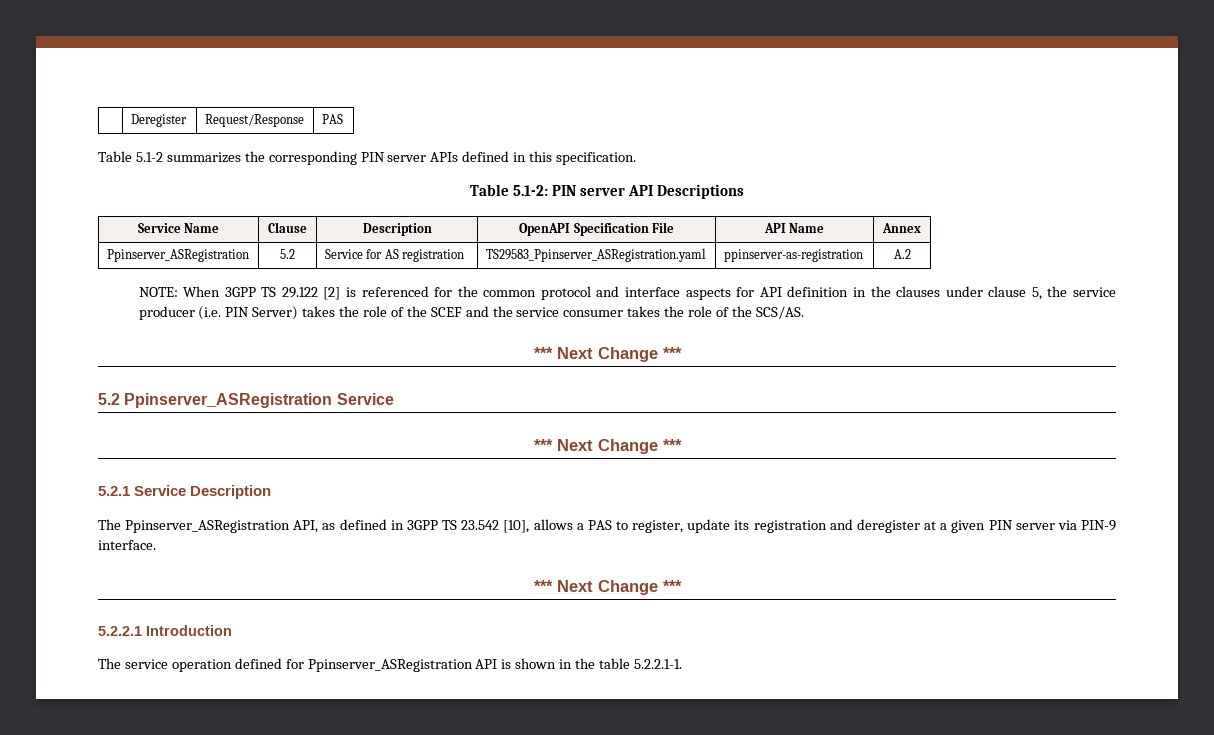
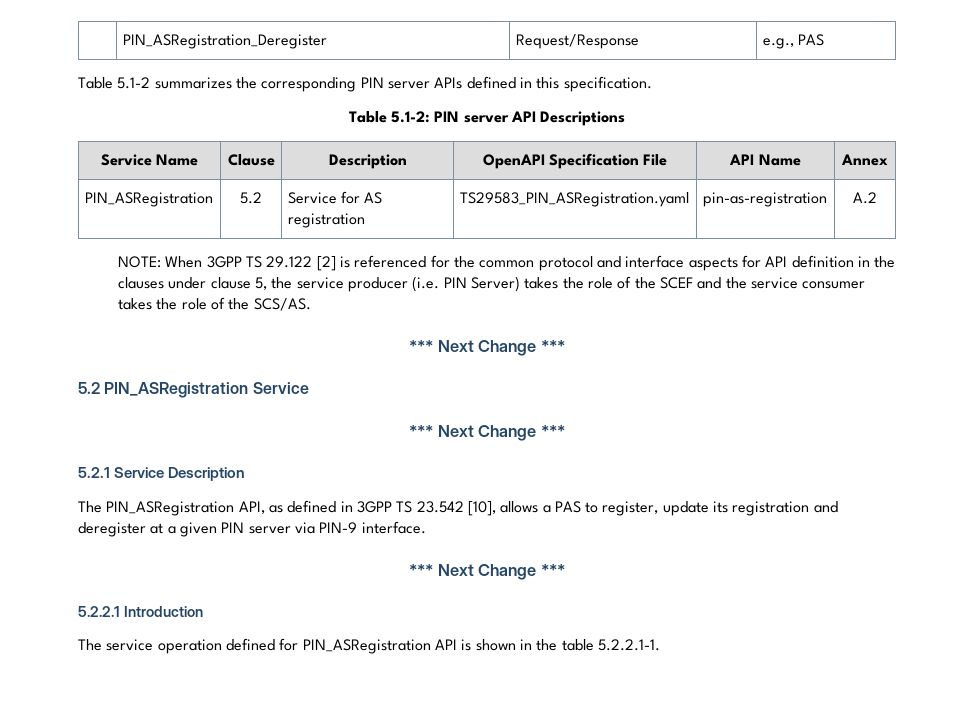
- | Deregister | Request/Response | PAS
+ | PIN_ASRegistration_Deregister | Request/Response | e.g., PAS
- Ppinserver_ASRegistration | 5.2 | Service for AS registration | TS29583_Ppinserver_ASRegistration.yaml | ppinserver-as-registration | A.2
+ PIN_ASRegistration | 5.2 | Service for AS registration | TS29583_PIN_ASRegistration.yaml | pin-as-registration | A.2
- 5.2 Ppinserver_ASRegistration Service
+ 5.2 PIN_ASRegistration Service
- The Ppinserver_ASRegistration API, as defined in 3GPP TS 23.542 [10], allows a PAS to register, update its registration and deregister at a given PIN server via PIN-9 interface.
+ The PIN_ASRegistration API, as defined in 3GPP TS 23.542 [10], allows a PAS to register, update its registration and deregister at a given PIN server via PIN-9 interface.
- The service operation defined for Ppinserver_ASRegistration API is shown in the table 5.2.2.1-1.
+ The service operation defined for PIN_ASRegistration API is shown in the table 5.2.2.1-1.

